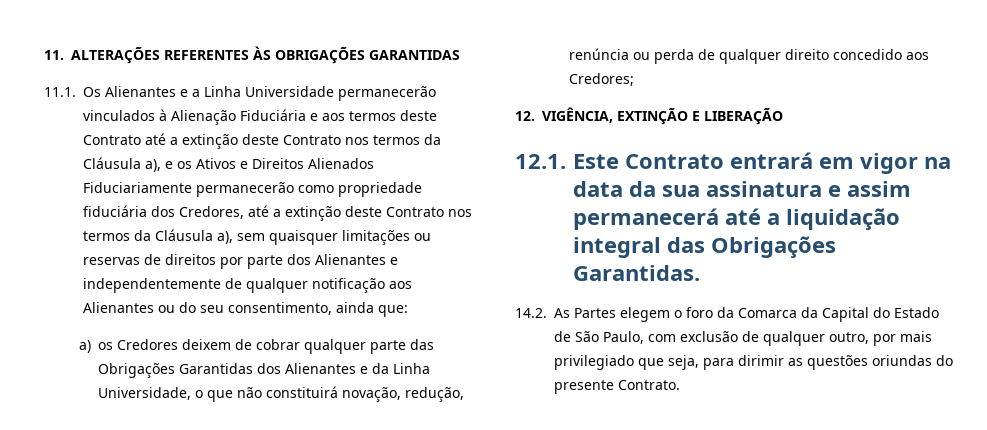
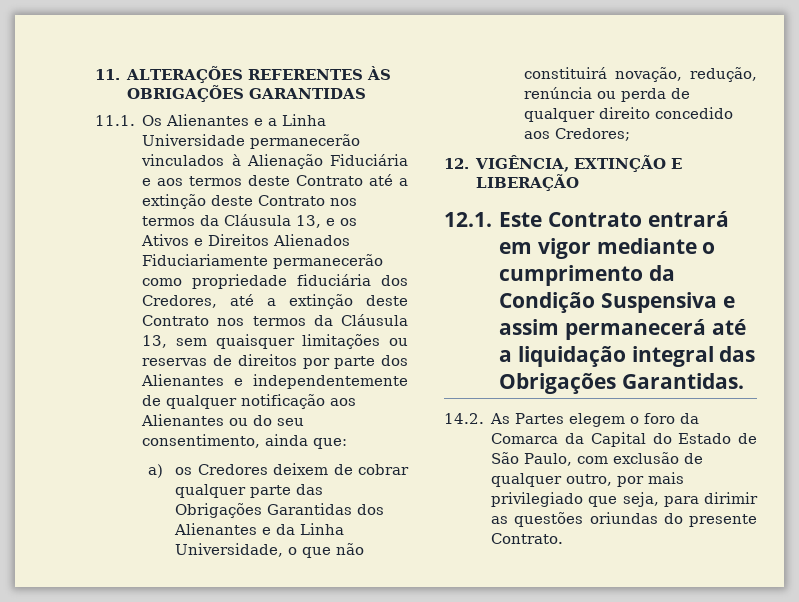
- 11.1. Os Alienantes e a Linha Universidade permanecerão vinculados à Alienação Fiduciária e aos termos deste Contrato até a extinção deste Contrato nos termos da Cláusula a), e os Ativos e Direitos Alienados Fiduciariamente permanecerão como propriedade fiduciária dos Credores, até a extinção deste Contrato nos termos da Cláusula a), sem quaisquer limitações ou reservas de direitos por parte dos Alienantes e independentemente de qualquer notificação aos Alienantes ou do seu consentimento, ainda que:
+ 11.1. Os Alienantes e a Linha Universidade permanecerão vinculados à Alienação Fiduciária e aos termos deste Contrato até a extinção deste Contrato nos termos da Cláusula 13, e os Ativos e Direitos Alienados Fiduciariamente permanecerão como propriedade fiduciária dos Credores, até a extinção deste Contrato nos termos da Cláusula 13, sem quaisquer limitações ou reservas de direitos por parte dos Alienantes e independentemente de qualquer notificação aos Alienantes ou do seu consentimento, ainda que:
- 12.1. Este Contrato entrará em vigor na data da sua assinatura e assim permanecerá até a liquidação integral das Obrigações Garantidas.
+ 12.1. Este Contrato entrará em vigor mediante o cumprimento da Condição Suspensiva e assim permanecerá até a liquidação integral das Obrigações Garantidas.

